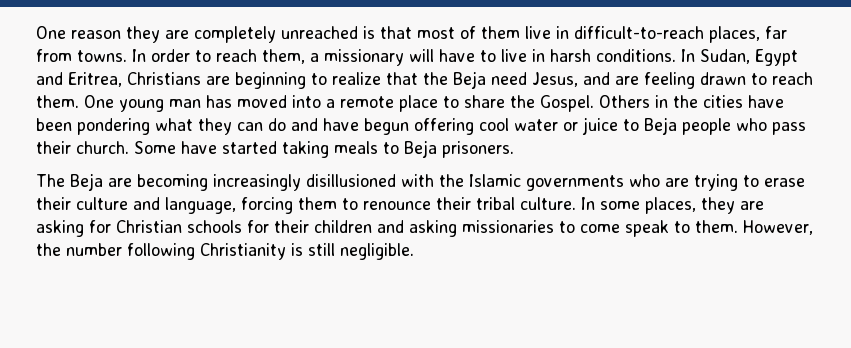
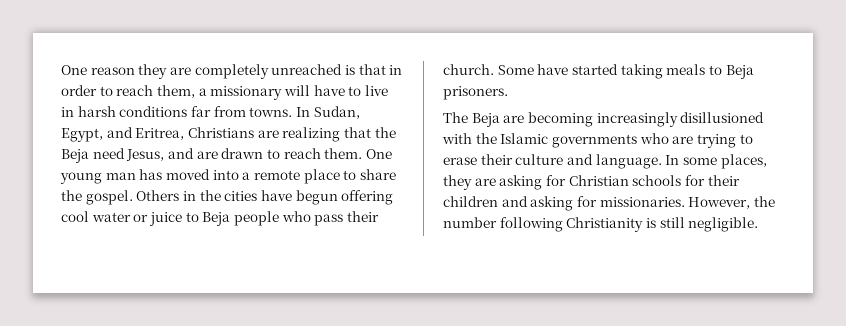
- One reason they are completely unreached is that most of them live in difficult-to-reach places, far from towns. In order to reach them, a missionary will have to live in harsh conditions.
+ One reason they are completely unreached is that in order to reach them, a missionary will have to live in harsh conditions far from towns.
- In Sudan, Egypt and Eritrea, Christians are beginning to realize that the Beja need Jesus, and are feeling drawn to reach them.
+ In Sudan, Egypt, and Eritrea, Christians are realizing that the Beja need Jesus, and are drawn to reach them.
- One young man has moved into a remote place to share the Gospel.
+ One young man has moved into a remote place to share the gospel.
- Others in the cities have been pondering what they can do and have begun offering cool water or juice to Beja people who pass their church.
+ Others in the cities have begun offering cool water or juice to Beja people who pass their church.
- The Beja are becoming increasingly disillusioned with the Islamic governments who are trying to erase their culture and language, forcing them to renounce their tribal culture.
+ The Beja are becoming increasingly disillusioned with the Islamic governments who are trying to erase their culture and language.
- In some places, they are asking for Christian schools for their children and asking missionaries to come speak to them.
+ In some places, they are asking for Christian schools for their children and asking for missionaries.

